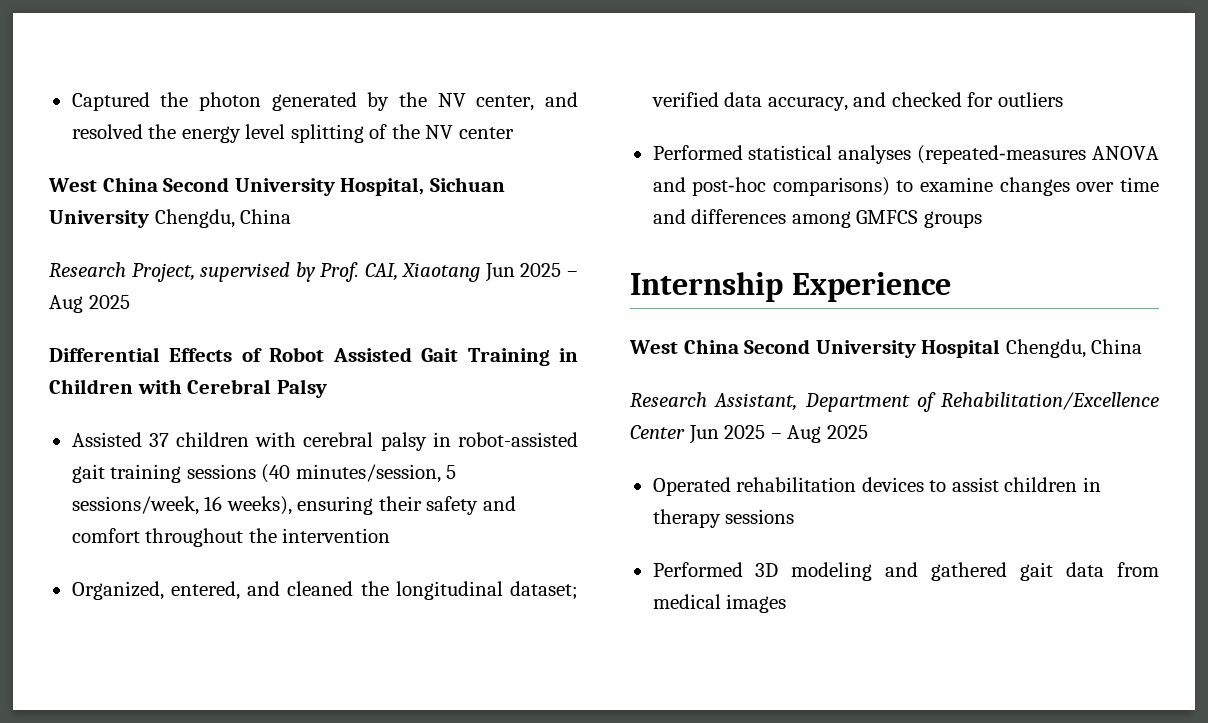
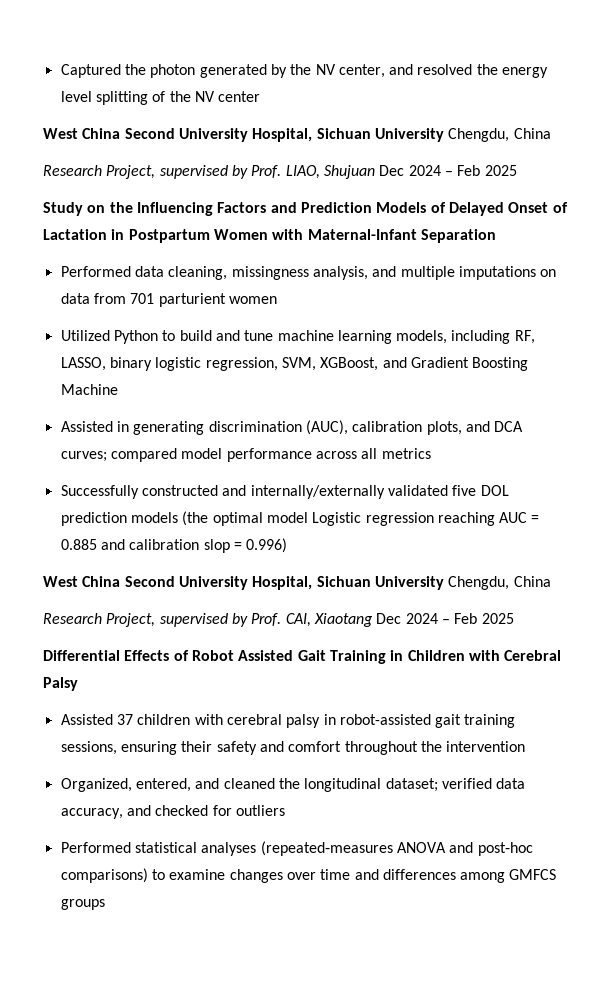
+ Research Project, supervised by Prof. LIAO, Shujuan Dec 2024 – Feb 2025
+ Study on the Influencing Factors and Prediction Models of Delayed Onset of Lactation in Postpartum Women with Maternal-Infant Separation
+ Performed data cleaning, missingness analysis, and multiple imputations on data from 701 parturient women
+ Utilized Python to build and tune machine learning models, including RF, LASSO, binary logistic regression, SVM, XGBoost, and Gradient Boosting Machine
+ Assisted in generating discrimination (AUC), calibration plots, and DCA curves; compared model performance across all metrics
+ Successfully constructed and internally/externally validated five DOL prediction models (the optimal model Logistic regression reaching AUC = 0.885 and calibration slop = 0.996)
+ West China Second University Hospital, Sichuan University Chengdu, China
- Research Project, supervised by Prof. CAI, Xiaotang Jun 2025 – Aug 2025
+ Research Project, supervised by Prof. CAI, Xiaotang Dec 2024 – Feb 2025
- Assisted 37 children with cerebral palsy in robot-assisted gait training sessions (40 minutes/session, 5 sessions/week, 16 weeks), ensuring their safety and comfort throughout the intervention
+ Assisted 37 children with cerebral palsy in robot-assisted gait training sessions, ensuring their safety and comfort throughout the intervention
- Internship Experience
- West China Second University Hospital Chengdu, China
- Research Assistant, Department of Rehabilitation/Excellence Center Jun 2025 – Aug 2025
- Operated rehabilitation devices to assist children in therapy sessions
- Performed 3D modeling and gathered gait data from medical images

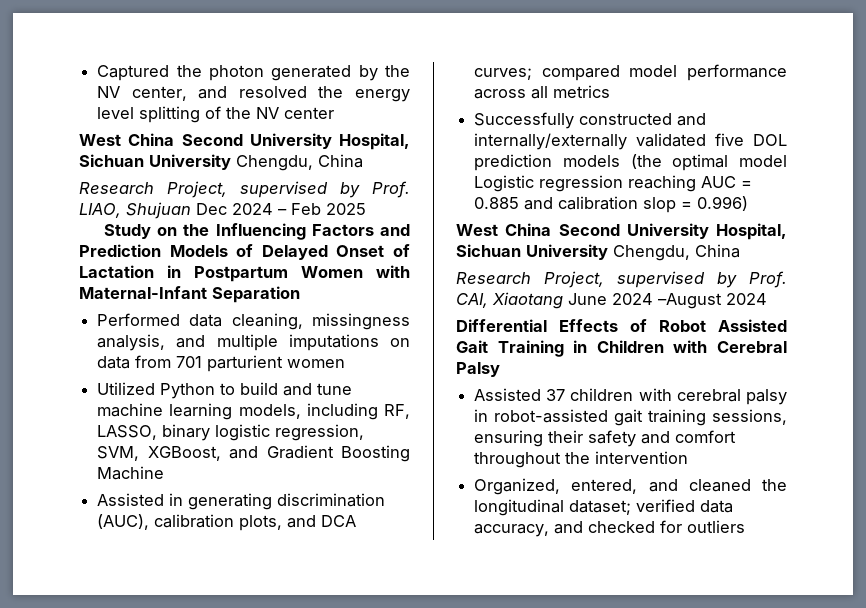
- Research Project, supervised by Prof. CAI, Xiaotang Dec 2024 – Feb 2025
+ Research Project, supervised by Prof. CAI, Xiaotang June 2024 –August 2024
- Performed statistical analyses (repeated‑measures ANOVA and post‑hoc comparisons) to examine changes over time and differences among GMFCS groups

